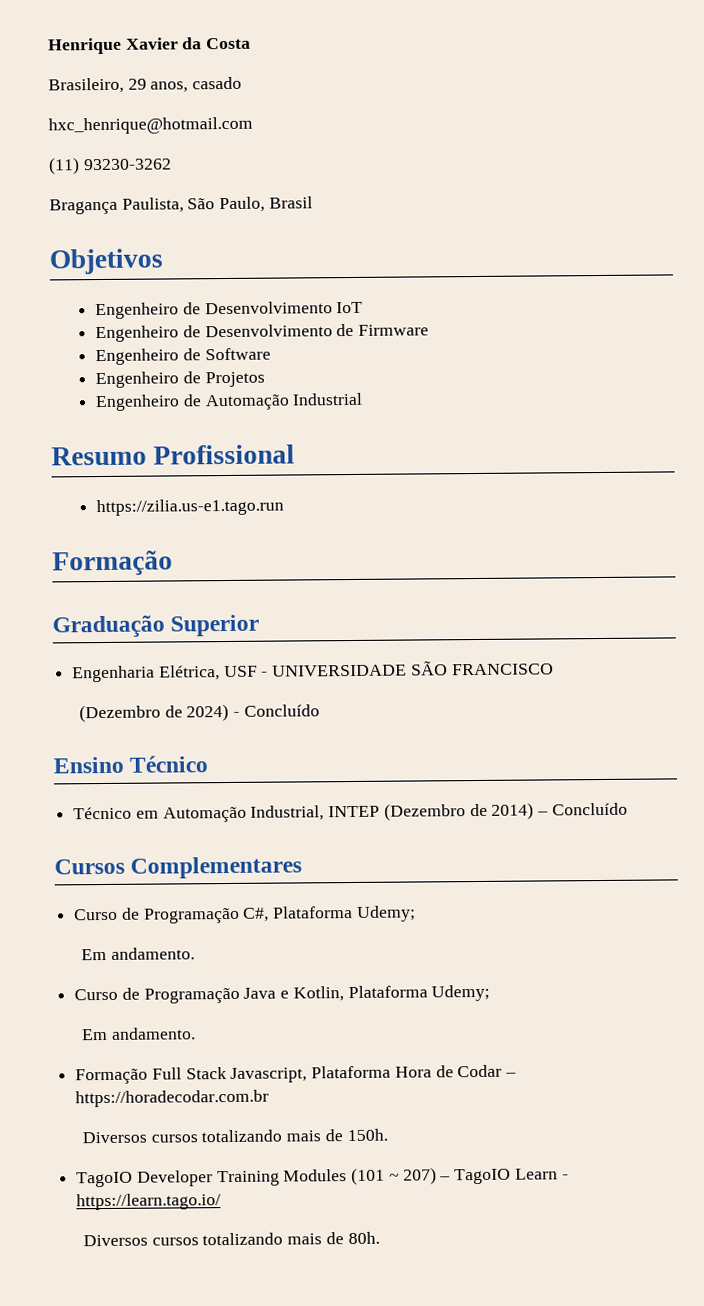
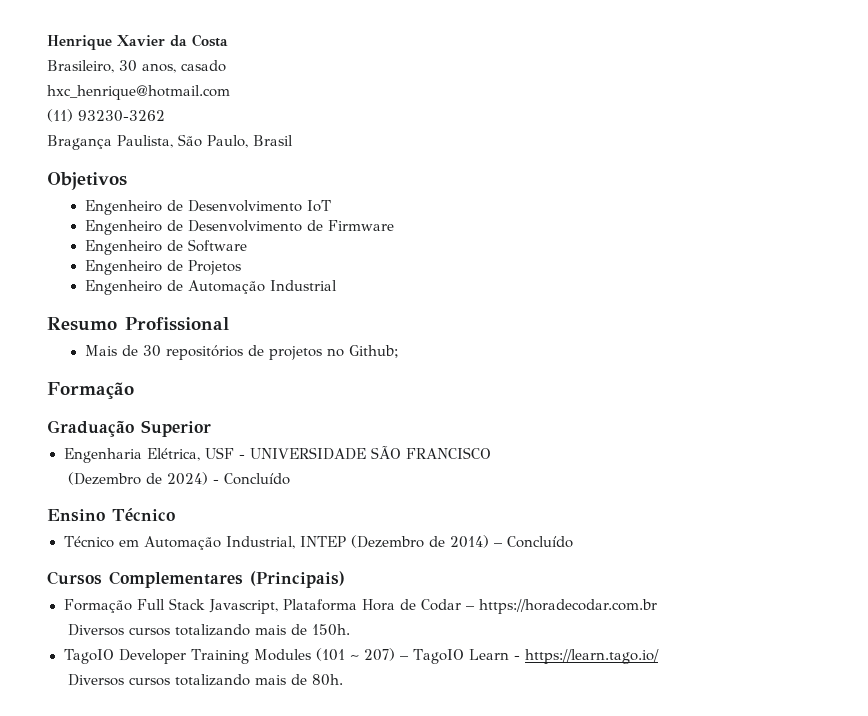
- Brasileiro, 29 anos, casado
+ Brasileiro, 30 anos, casado
- https://zilia.us-e1.tago.run
+ Mais de 30 repositórios de projetos no Github;
- Cursos Complementares
- Curso de Programação C#, Plataforma Udemy;
- Em andamento.
- Curso de Programação Java e Kotlin, Plataforma Udemy;
- Em andamento.
+ Cursos Complementares (Principais)

